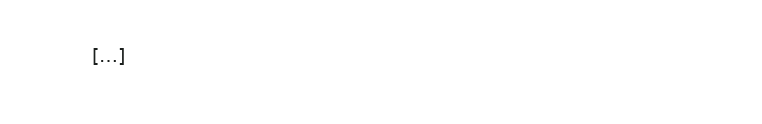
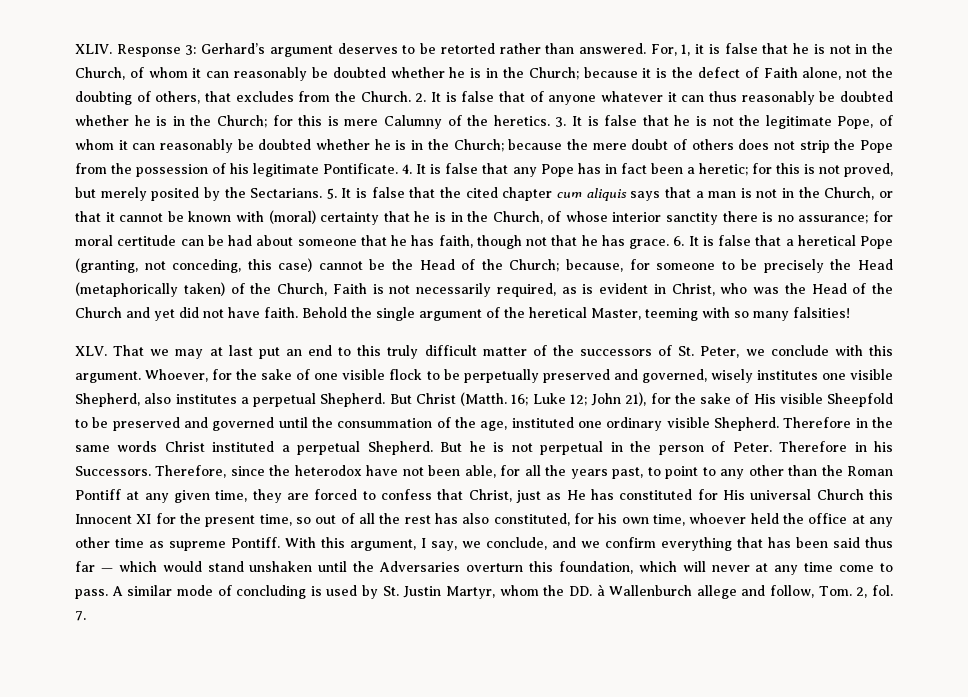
- […]
+ XLIV. Response 3: Gerhard’s argument deserves to be retorted rather than answered. For, 1, it is false that he is not in the Church, of whom it can reasonably be doubted whether he is in the Church; because it is the defect of Faith alone, not the doubting of others, that excludes from the Church. 2. It is false that of anyone whatever it can thus reasonably be doubted whether he is in the Church; for this is mere Calumny of the heretics. 3. It is false that he is not the legitimate Pope, of whom it can reasonably be doubted whether he is in the Church; because the mere doubt of others does not strip the Pope from the possession of his legitimate Pontificate. 4. It is false that any Pope has in fact been a heretic; for this is not proved, but merely posited by the Sectarians. 5. It is false that the cited chapter cum aliquis says that a man is not in the Church, or that it cannot be known with (moral) certainty that he is in the Church, of whose interior sanctity there is no assurance; for moral certitude can be had about someone that he has faith, though not that he has grace. 6. It is false that a heretical Pope (granting, not conceding, this case) cannot be the Head of the Church; because, for someone to be precisely the Head (metaphorically taken) of the Church, Faith is not necessarily required, as is evident in Christ, who was the Head of the Church and yet did not have faith. Behold the single argument of the heretical Master, teeming with so many falsities!
+ XLV. That we may at last put an end to this truly difficult matter of the successors of St. Peter, we conclude with this argument. Whoever, for the sake of one visible flock to be perpetually preserved and governed, wisely institutes one visible Shepherd, also institutes a perpetual Shepherd. But Christ (Matth. 16; Luke 12; John 21), for the sake of His visible Sheepfold to be preserved and governed until the consummation of the age, instituted one ordinary visible Shepherd. Therefore in the same words Christ instituted a perpetual Shepherd. But he is not perpetual in the person of Peter. Therefore in his Successors. Therefore, since the heterodox have not been able, for all the years past, to point to any other than the Roman Pontiff at any given time, they are forced to confess that Christ, just as He has constituted for His universal Church this Innocent XI for the present time, so out of all the rest has also constituted, for his own time, whoever held the office at any other time as supreme Pontiff. With this argument, I say, we conclude, and we confirm everything that has been said thus far — which would stand unshaken until the Adversaries overturn this foundation, which will never at any time come to pass. A similar mode of concluding is used by St. Justin Martyr, whom the DD. à Wallenburch allege and follow, Tom. 2, fol. 7.

